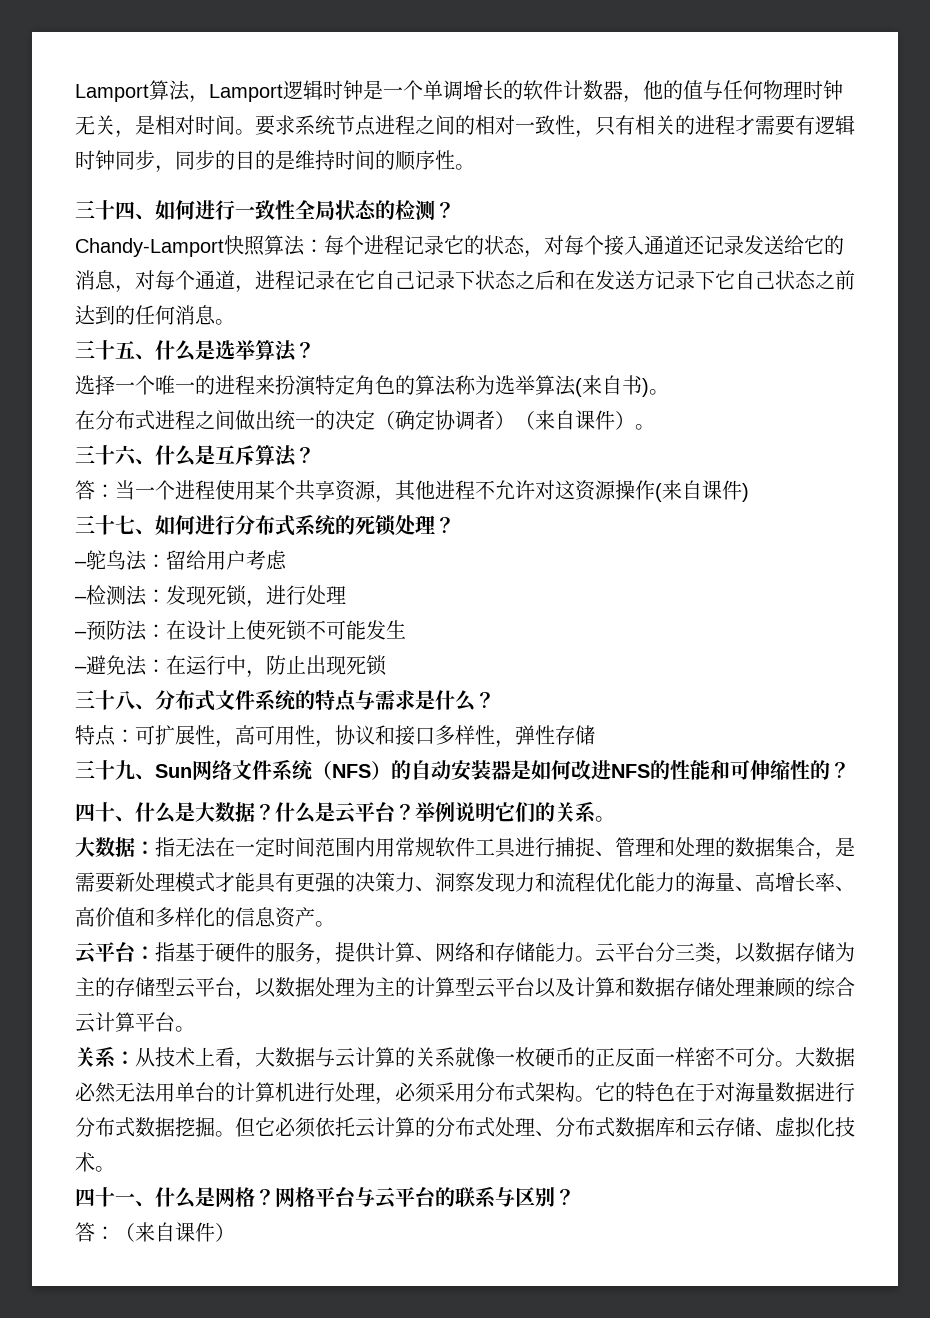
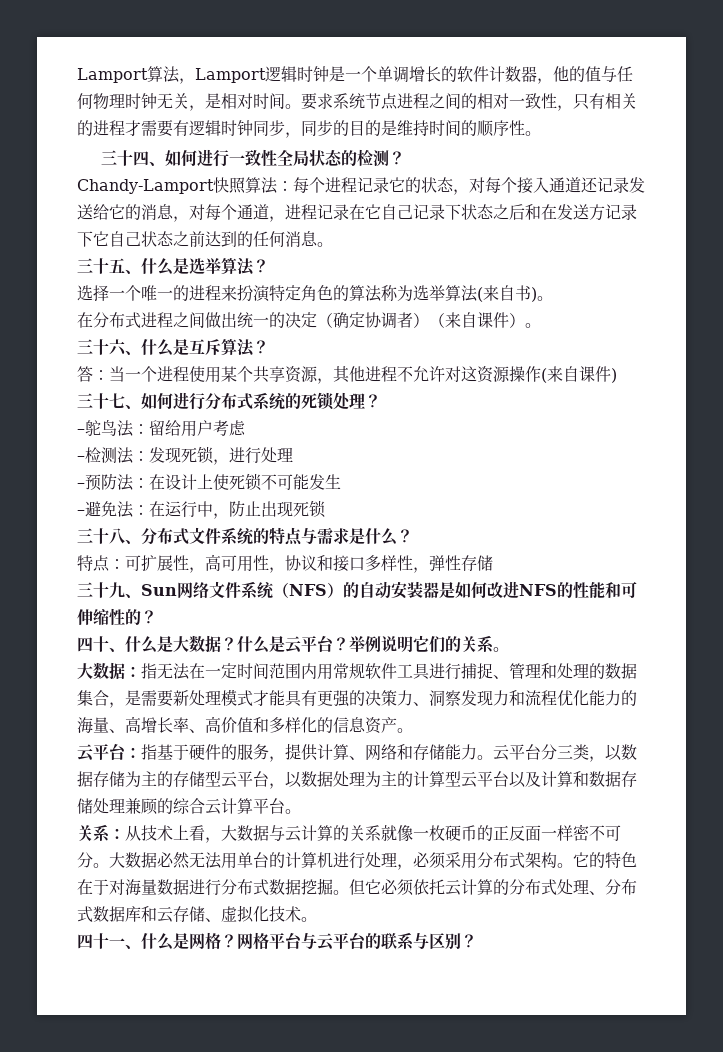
- 答：（来自课件）

